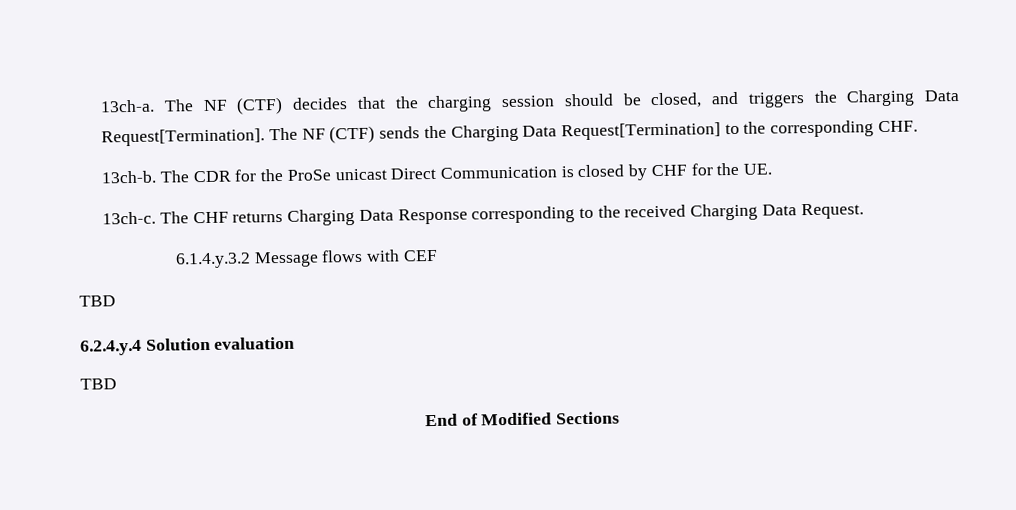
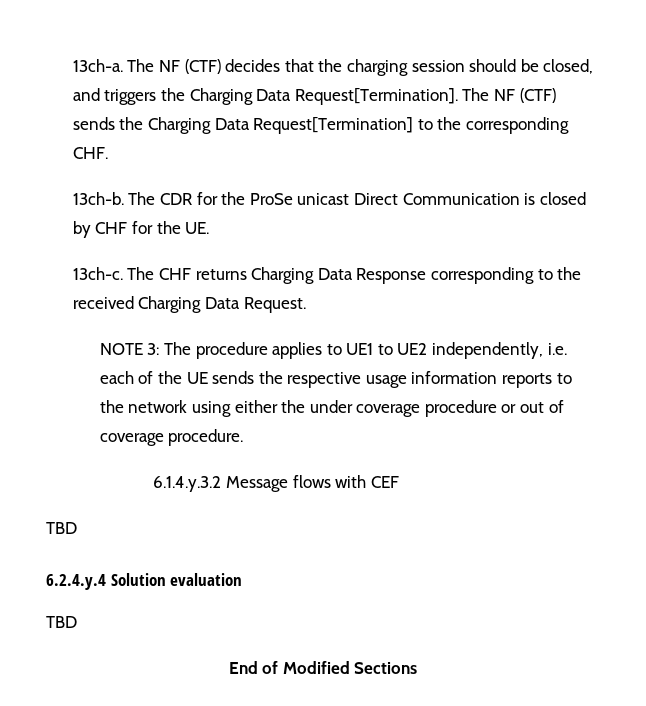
+ NOTE 3: The procedure applies to UE1 to UE2 independently, i.e. each of the UE sends the respective usage information reports to the network using either the under coverage procedure or out of coverage procedure.

